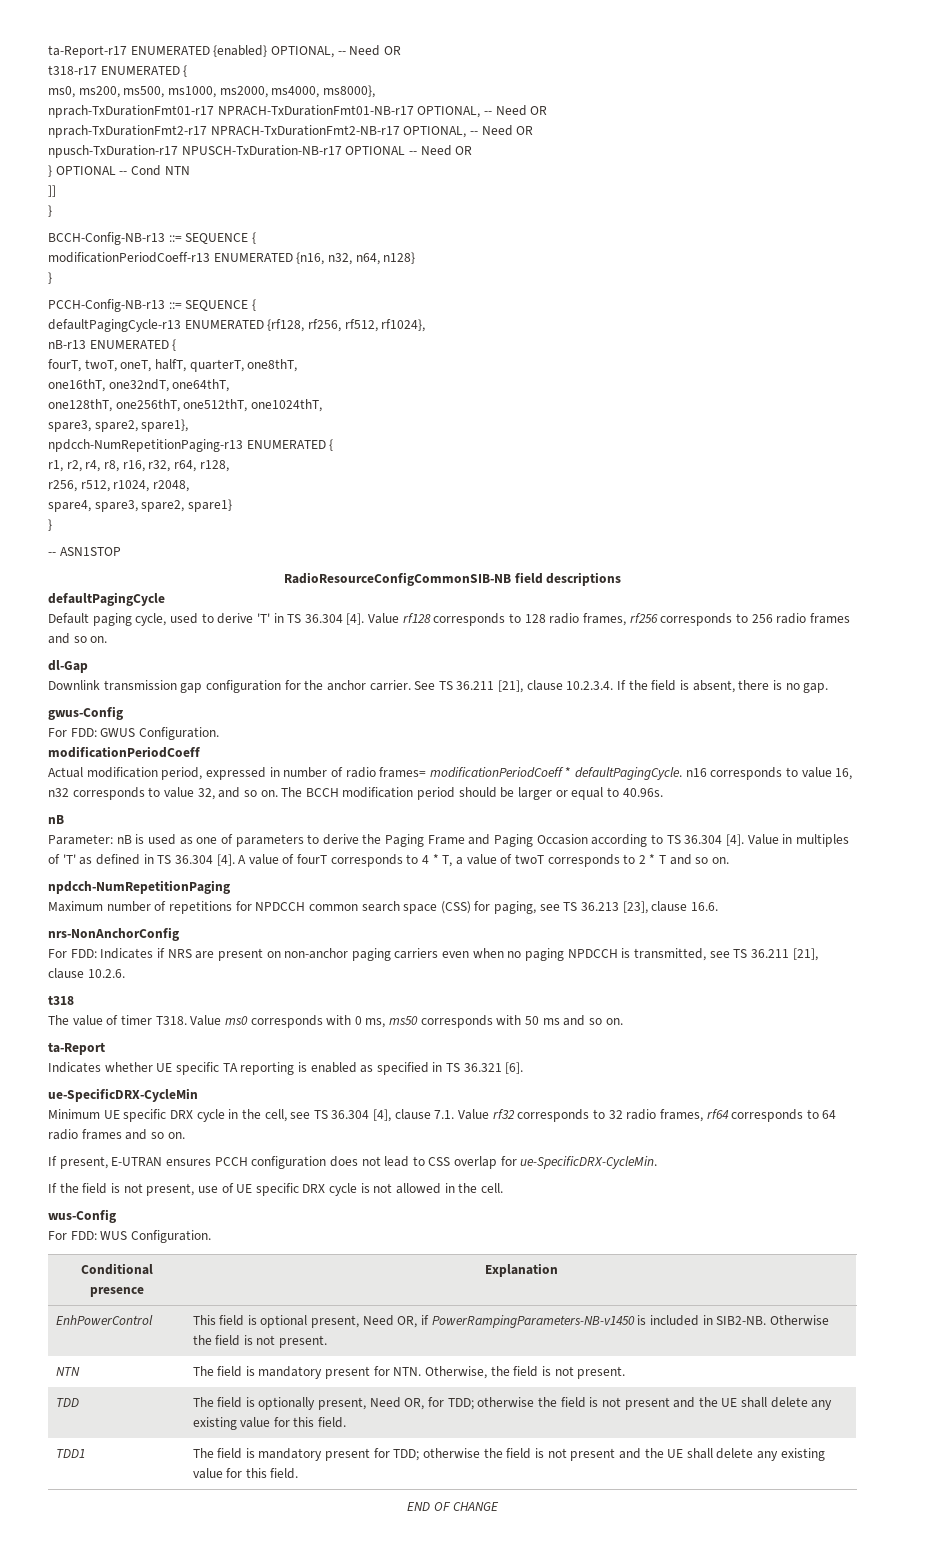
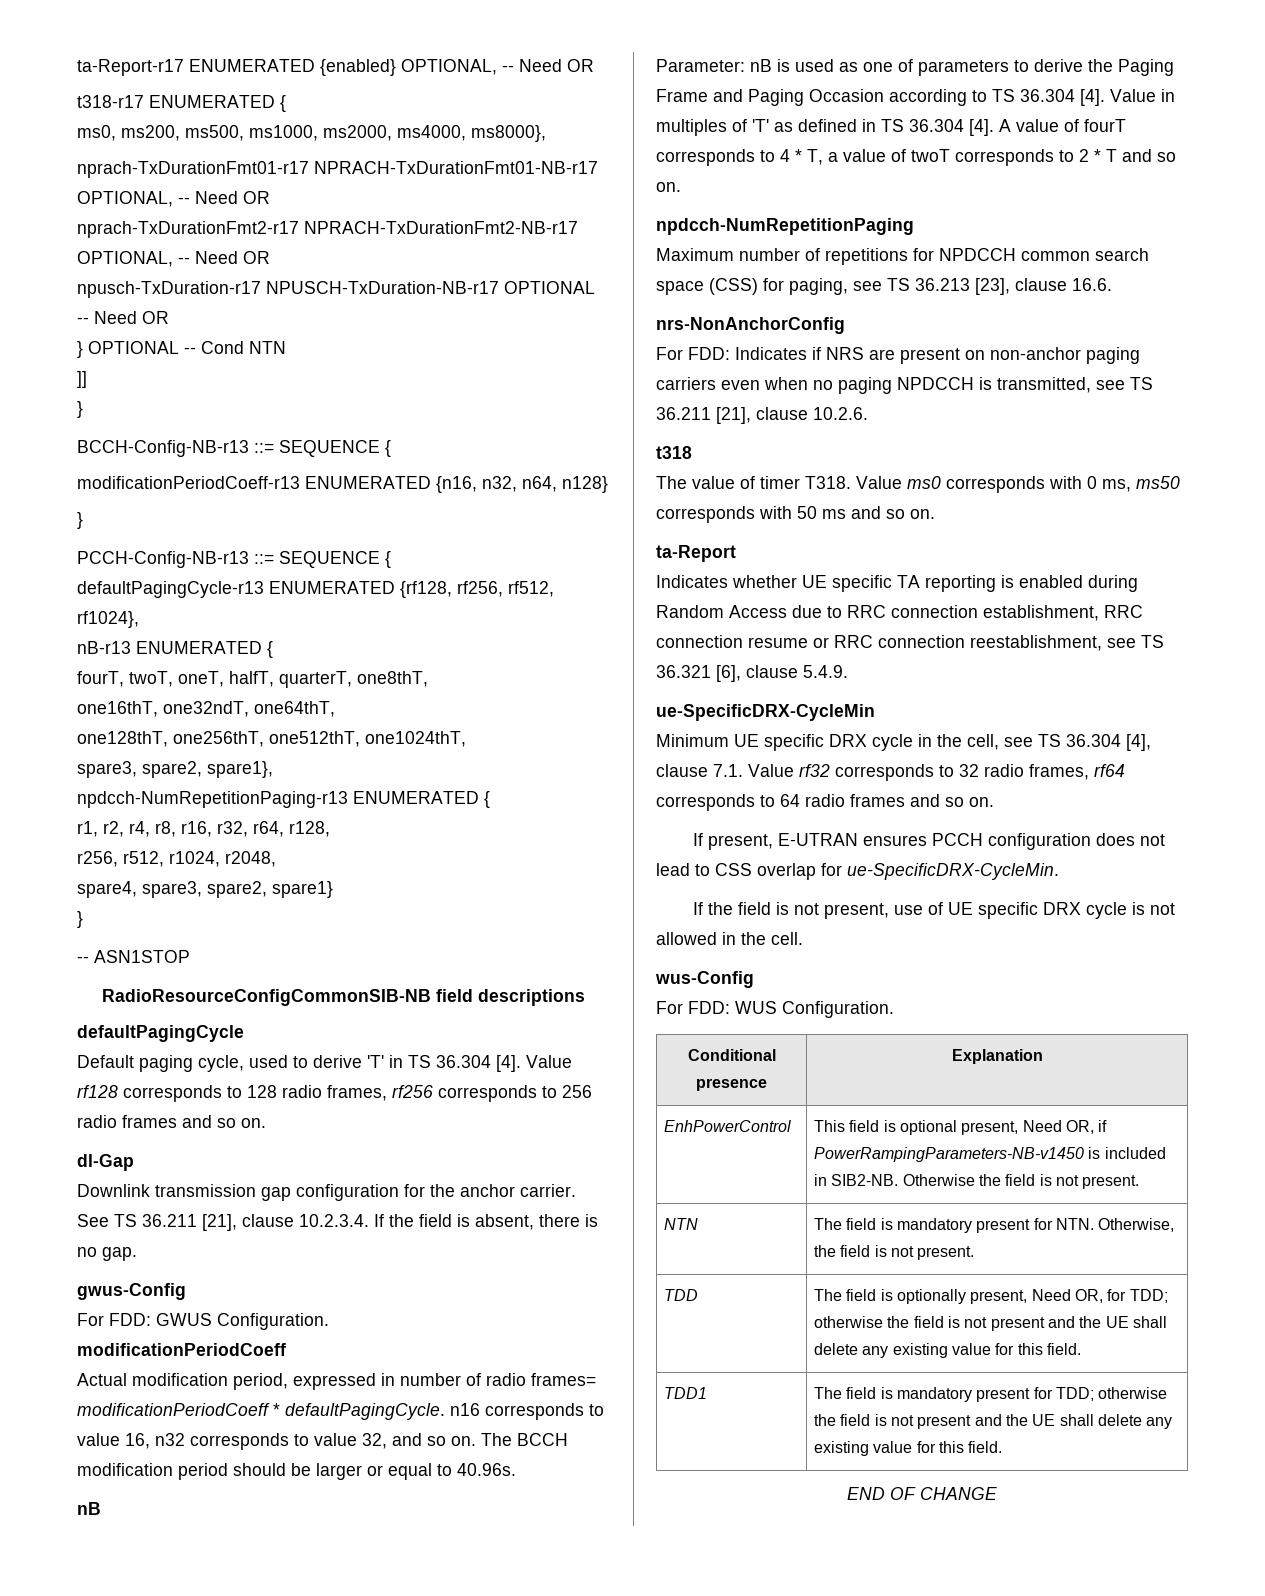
- Indicates whether UE specific TA reporting is enabled as specified in TS 36.321 [6].
+ Indicates whether UE specific TA reporting is enabled during Random Access due to RRC connection establishment, RRC connection resume or RRC connection reestablishment, see TS 36.321 [6], clause 5.4.9.

